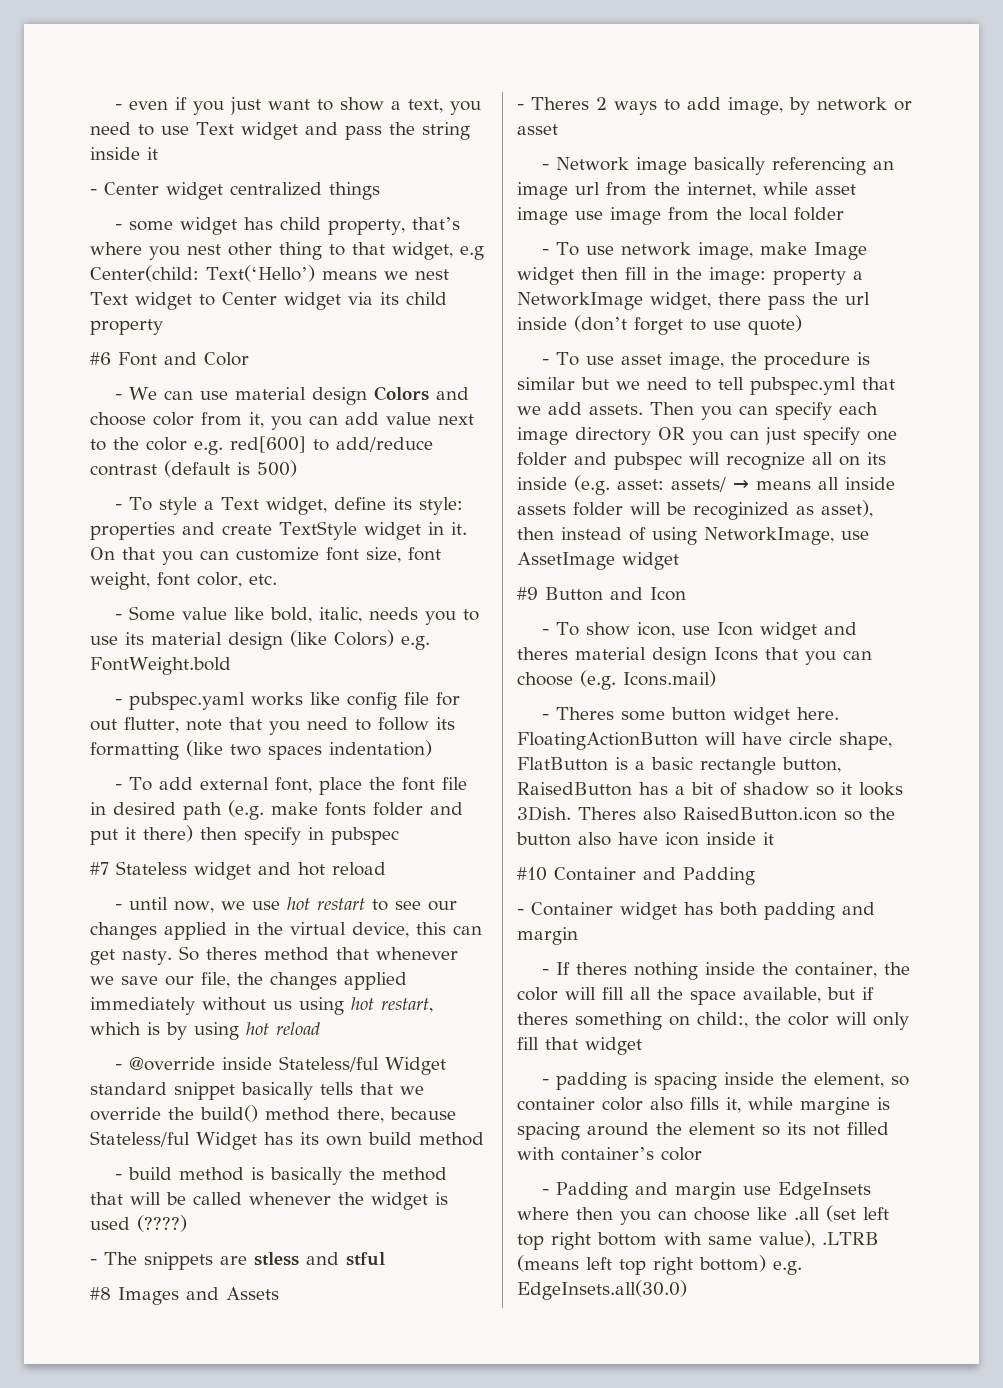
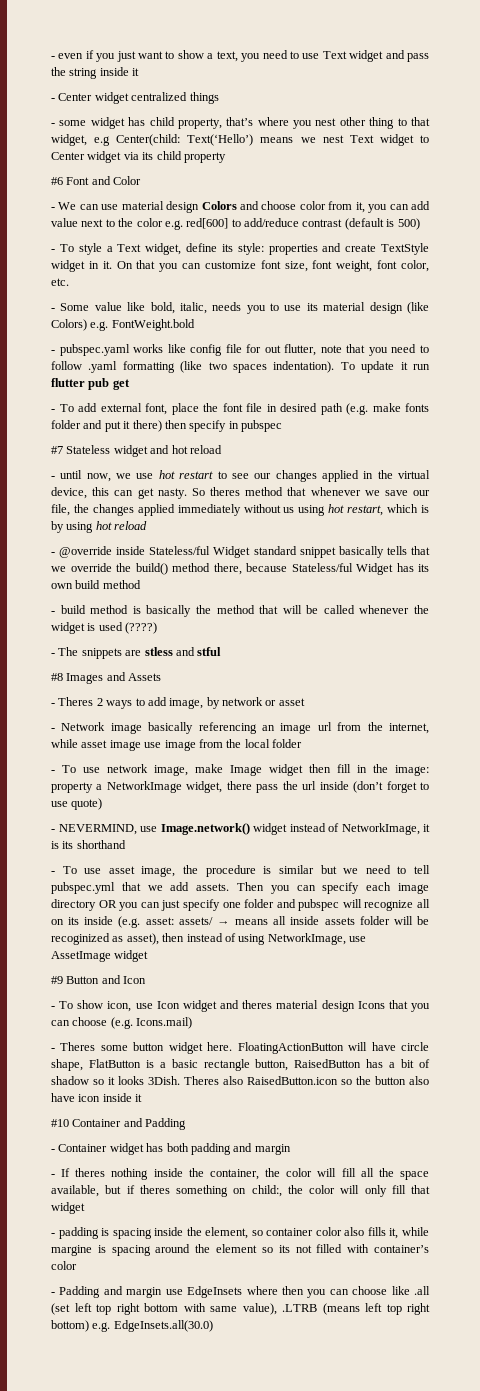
- - pubspec.yaml works like config file for out flutter, note that you need to follow its formatting (like two spaces indentation)
+ - pubspec.yaml works like config file for out flutter, note that you need to follow .yaml formatting (like two spaces indentation). To update it run flutter pub get
+ - NEVERMIND, use Image.network() widget instead of NetworkImage, it is its shorthand

